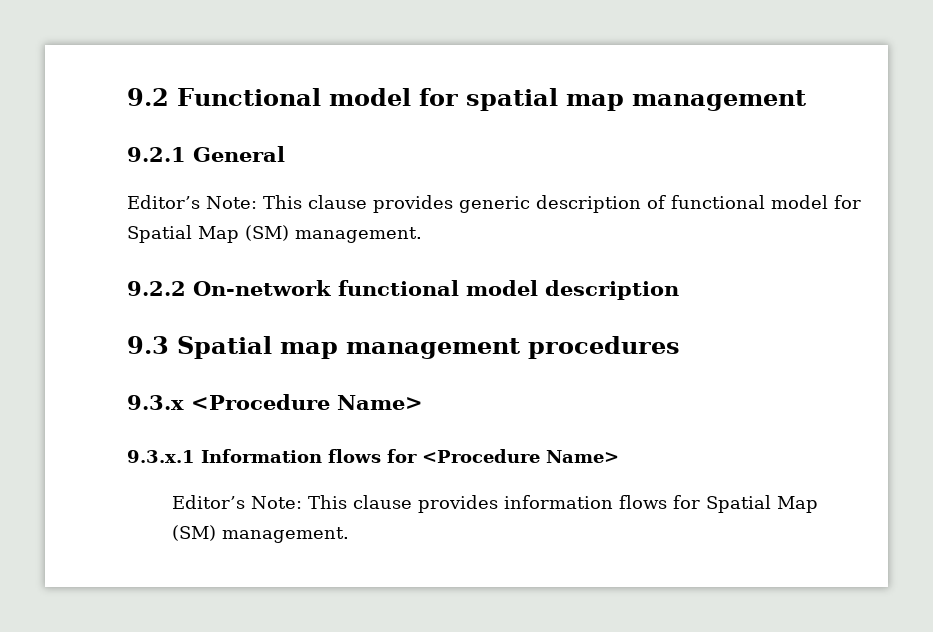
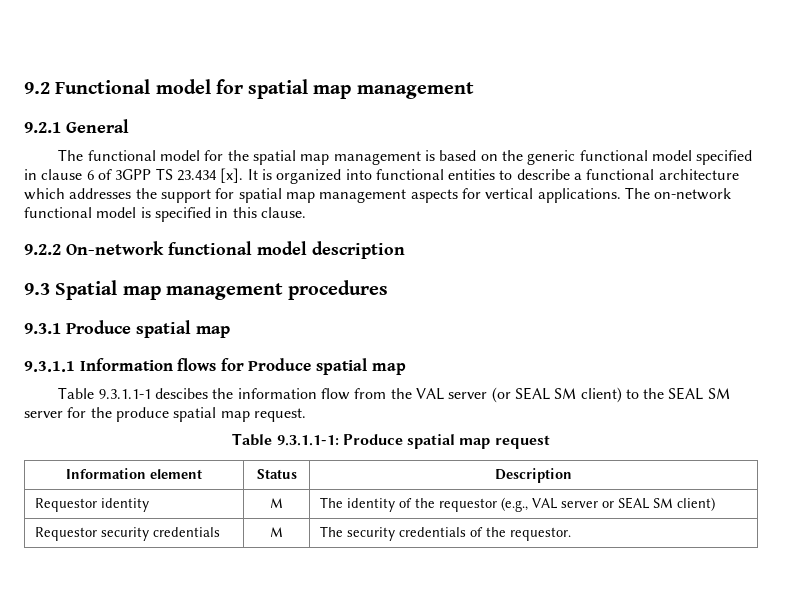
- Editor’s Note: This clause provides generic description of functional model for Spatial Map (SM) management.
+ The functional model for the spatial map management is based on the generic functional model specified in clause 6 of 3GPP TS 23.434 [x]. It is organized into functional entities to describe a functional architecture which addresses the support for spatial map management aspects for vertical applications. The on-network functional model is specified in this clause.
- 9.3.x <Procedure Name>
- 9.3.x.1 Information flows for <Procedure Name>
- Editor’s Note: This clause provides information flows for Spatial Map (SM) management.
+ 9.3.1 Produce spatial map
+ 9.3.1.1 Information flows for Produce spatial map
+ Table 9.3.1.1-1 descibes the information flow from the VAL server (or SEAL SM client) to the SEAL SM server for the produce spatial map request.
+ Table 9.3.1.1-1: Produce spatial map request
+ Information element | Status | Description
+ Requestor identity | M | The identity of the requestor (e.g., VAL server or SEAL SM client)
+ Requestor security credentials | M | The security credentials of the requestor.

